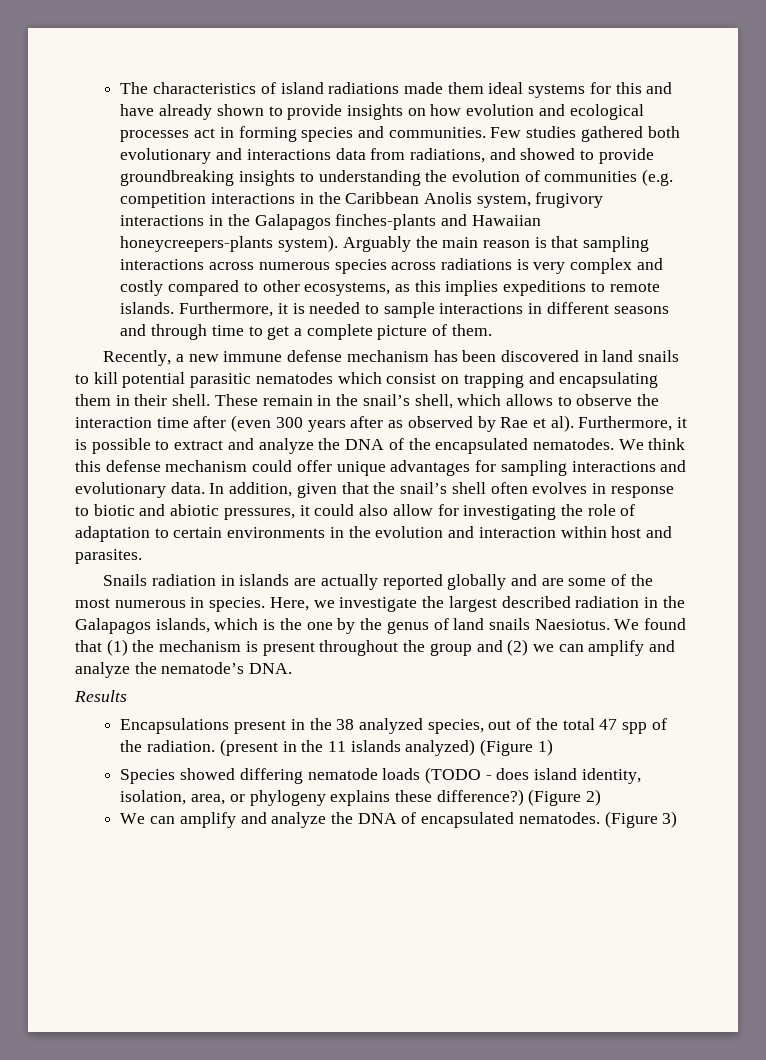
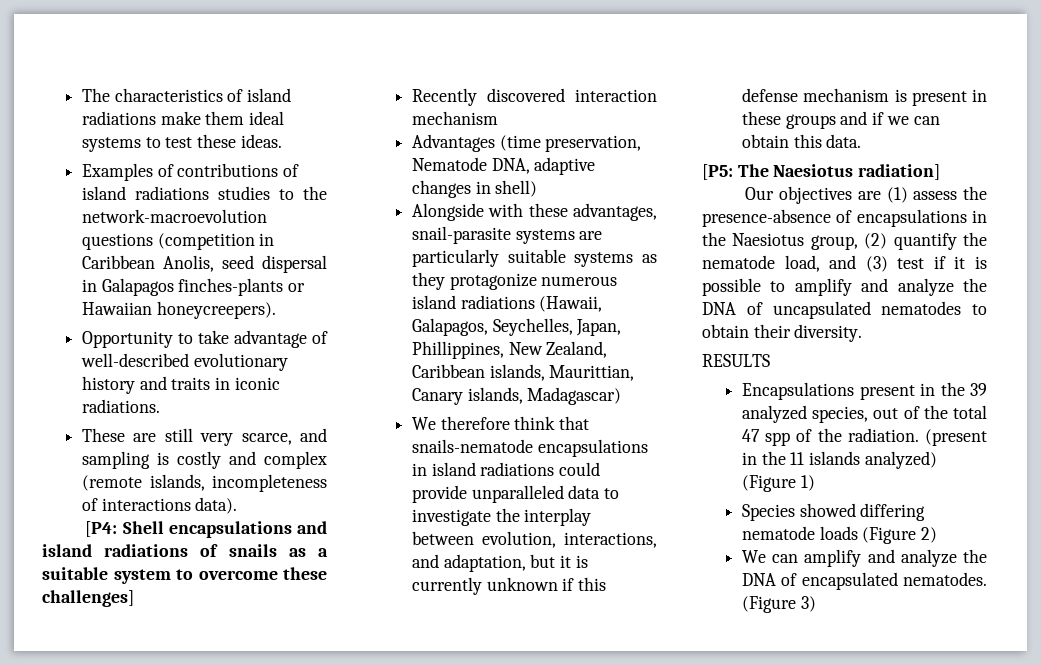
- The characteristics of island radiations made them ideal systems for this and have already shown to provide insights on how evolution and ecological processes act in forming species and communities. Few studies gathered both evolutionary and interactions data from radiations, and showed to provide groundbreaking insights to understanding the evolution of communities (e.g. competition interactions in the Caribbean Anolis system, frugivory interactions in the Galapagos finches-plants and Hawaiian honeycreepers-plants system). Arguably the main reason is that sampling interactions across numerous species across radiations is very complex and costly compared to other ecosystems, as this implies expeditions to remote islands. Furthermore, it is needed to sample interactions in different seasons and through time to get a complete picture of them.
- Recently, a new immune defense mechanism has been discovered in land snails to kill potential parasitic nematodes which consist on trapping and encapsulating them in their shell. These remain in the snail’s shell, which allows to observe the interaction time after (even 300 years after as observed by Rae et al). Furthermore, it is possible to extract and analyze the DNA of the encapsulated nematodes. We think this defense mechanism could offer unique advantages for sampling interactions and evolutionary data. In addition, given that the snail’s shell often evolves in response to biotic and abiotic pressures, it could also allow for investigating the role of adaptation to certain environments in the evolution and interaction within host and parasites.
- Snails radiation in islands are actually reported globally and are some of the most numerous in species. Here, we investigate the largest described radiation in the Galapagos islands, which is the one by the genus of land snails Naesiotus. We found that (1) the mechanism is present throughout the group and (2) we can amplify and analyze the nematode’s DNA.
- Results
+ The characteristics of island radiations make them ideal systems to test these ideas.
+ Examples of contributions of island radiations studies to the network-macroevolution questions (competition in Caribbean Anolis, seed dispersal in Galapagos finches-plants or Hawaiian honeycreepers).
+ Opportunity to take advantage of well-described evolutionary history and traits in iconic radiations.
+ These are still very scarce, and sampling is costly and complex (remote islands, incompleteness of interactions data).
+ [P4: Shell encapsulations and island radiations of snails as a suitable system to overcome these challenges]
+ Recently discovered interaction mechanism
+ Advantages (time preservation, Nematode DNA, adaptive changes in shell)
+ Alongside with these advantages, snail-parasite systems are particularly suitable systems as they protagonize numerous island radiations (Hawaii, Galapagos, Seychelles, Japan, Phillippines, New Zealand, Caribbean islands, Maurittian, Canary islands, Madagascar)
+ We therefore think that snails-nematode encapsulations in island radiations could provide unparalleled data to investigate the interplay between evolution, interactions, and adaptation, but it is currently unknown if this defense mechanism is present in these groups and if we can obtain this data.
+ [P5: The Naesiotus radiation]
+ Our objectives are (1) assess the presence-absence of encapsulations in the Naesiotus group, (2) quantify the nematode load, and (3) test if it is possible to amplify and analyze the DNA of uncapsulated nematodes to obtain their diversity.
+ RESULTS
- Encapsulations present in the 38 analyzed species, out of the total 47 spp of the radiation.
+ Encapsulations present in the 39 analyzed species, out of the total 47 spp of the radiation.
- Species showed differing nematode loads (TODO - does island identity, isolation, area, or phylogeny explains these difference?) (Figure 2)
+ Species showed differing nematode loads (Figure 2)

